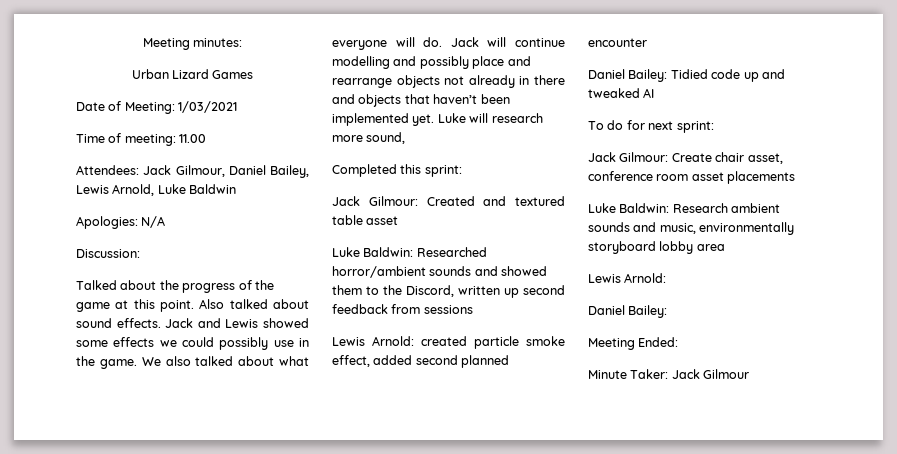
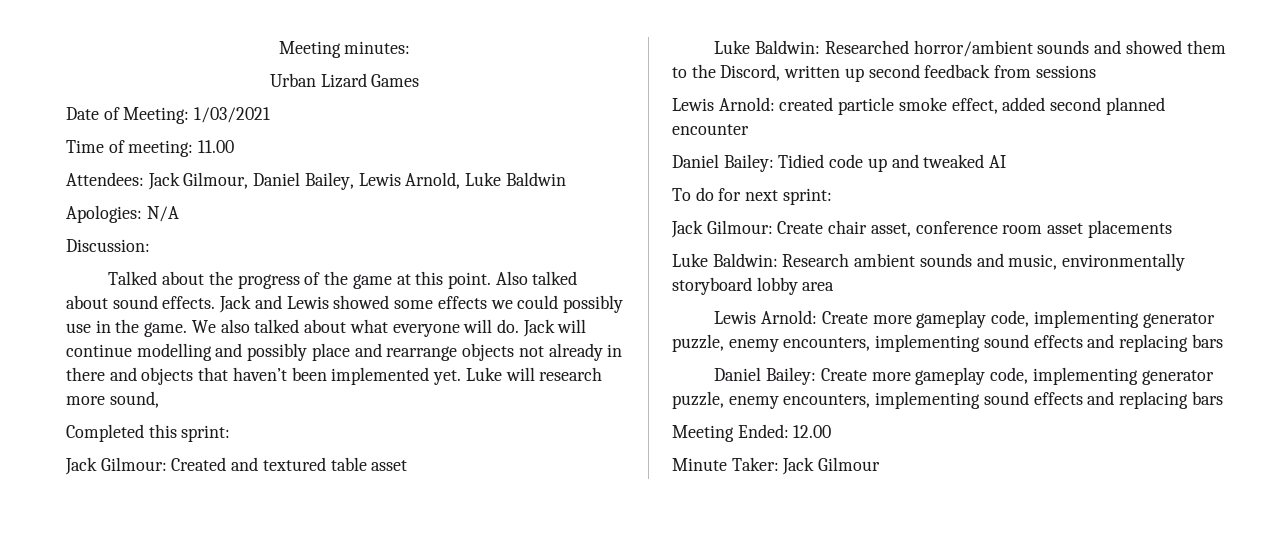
  Luke Baldwin: Research ambient sounds and music, environmentally storyboard lobby area
- Lewis Arnold:
- Daniel Bailey:
+ Lewis Arnold: Create more gameplay code, implementing generator puzzle, enemy encounters, implementing sound effects and replacing bars
+ Daniel Bailey: Create more gameplay code, implementing generator puzzle, enemy encounters, implementing sound effects and replacing bars
- Meeting Ended:
+ Meeting Ended: 12.00

